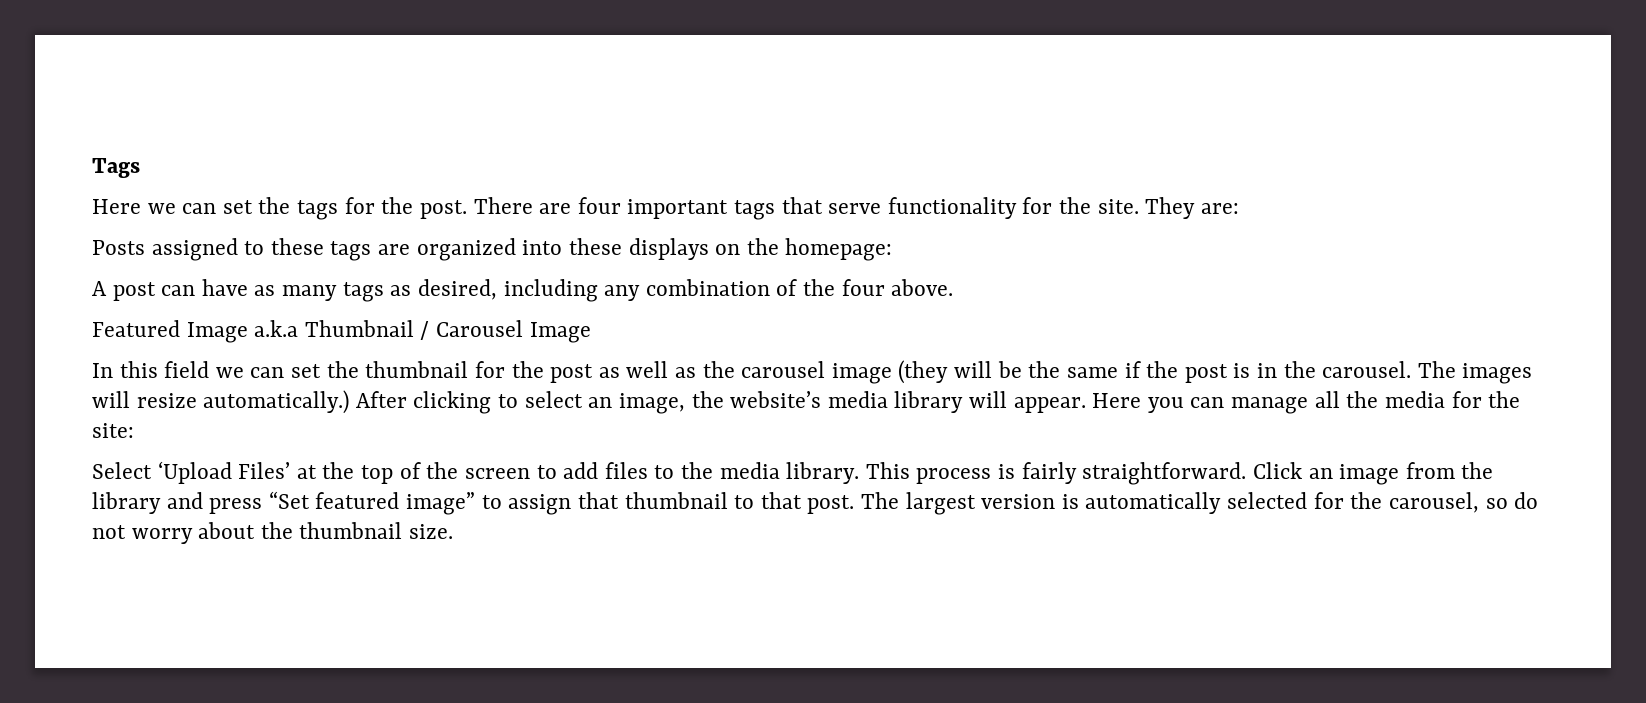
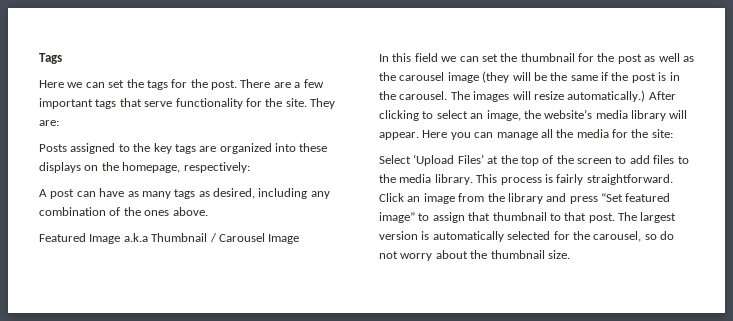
- There are four important tags that serve functionality for the site.
+ There are a few important tags that serve functionality for the site.
- Posts assigned to these tags are organized into these displays on the homepage:
+ Posts assigned to the key tags are organized into these displays on the homepage, respectively:
- A post can have as many tags as desired, including any combination of the four above.
+ A post can have as many tags as desired, including any combination of the ones above.

